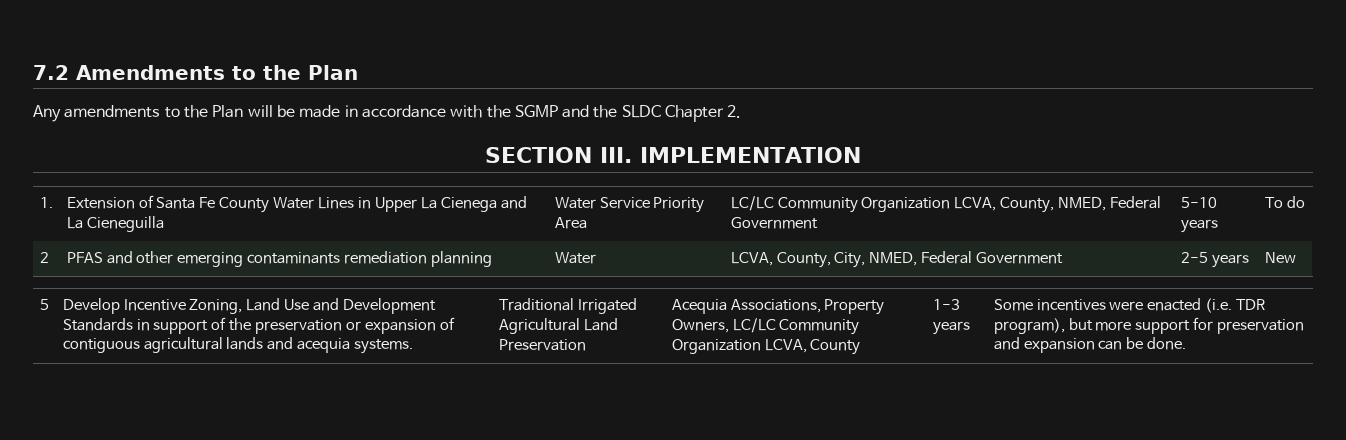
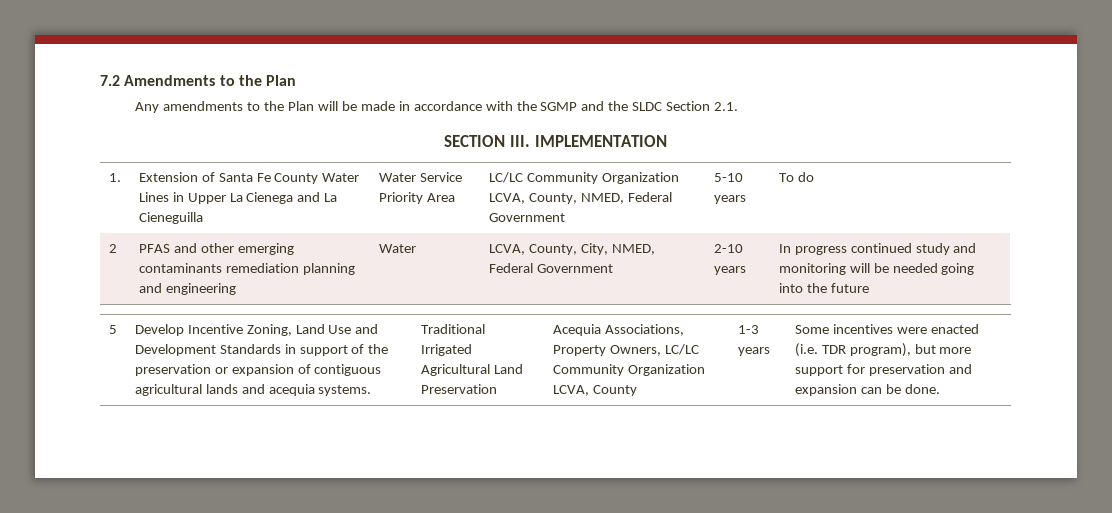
- Any amendments to the Plan will be made in accordance with the SGMP and the SLDC Chapter 2.
+ Any amendments to the Plan will be made in accordance with the SGMP and the SLDC Section 2.1.
- 2 | PFAS and other emerging contaminants remediation planning | Water | LCVA, County, City, NMED, Federal Government | 2-5 years | New
+ 2 | PFAS and other emerging contaminants remediation planning and engineering | Water | LCVA, County, City, NMED, Federal Government | 2-10 years | In progress continued study and monitoring will be needed going into the future

